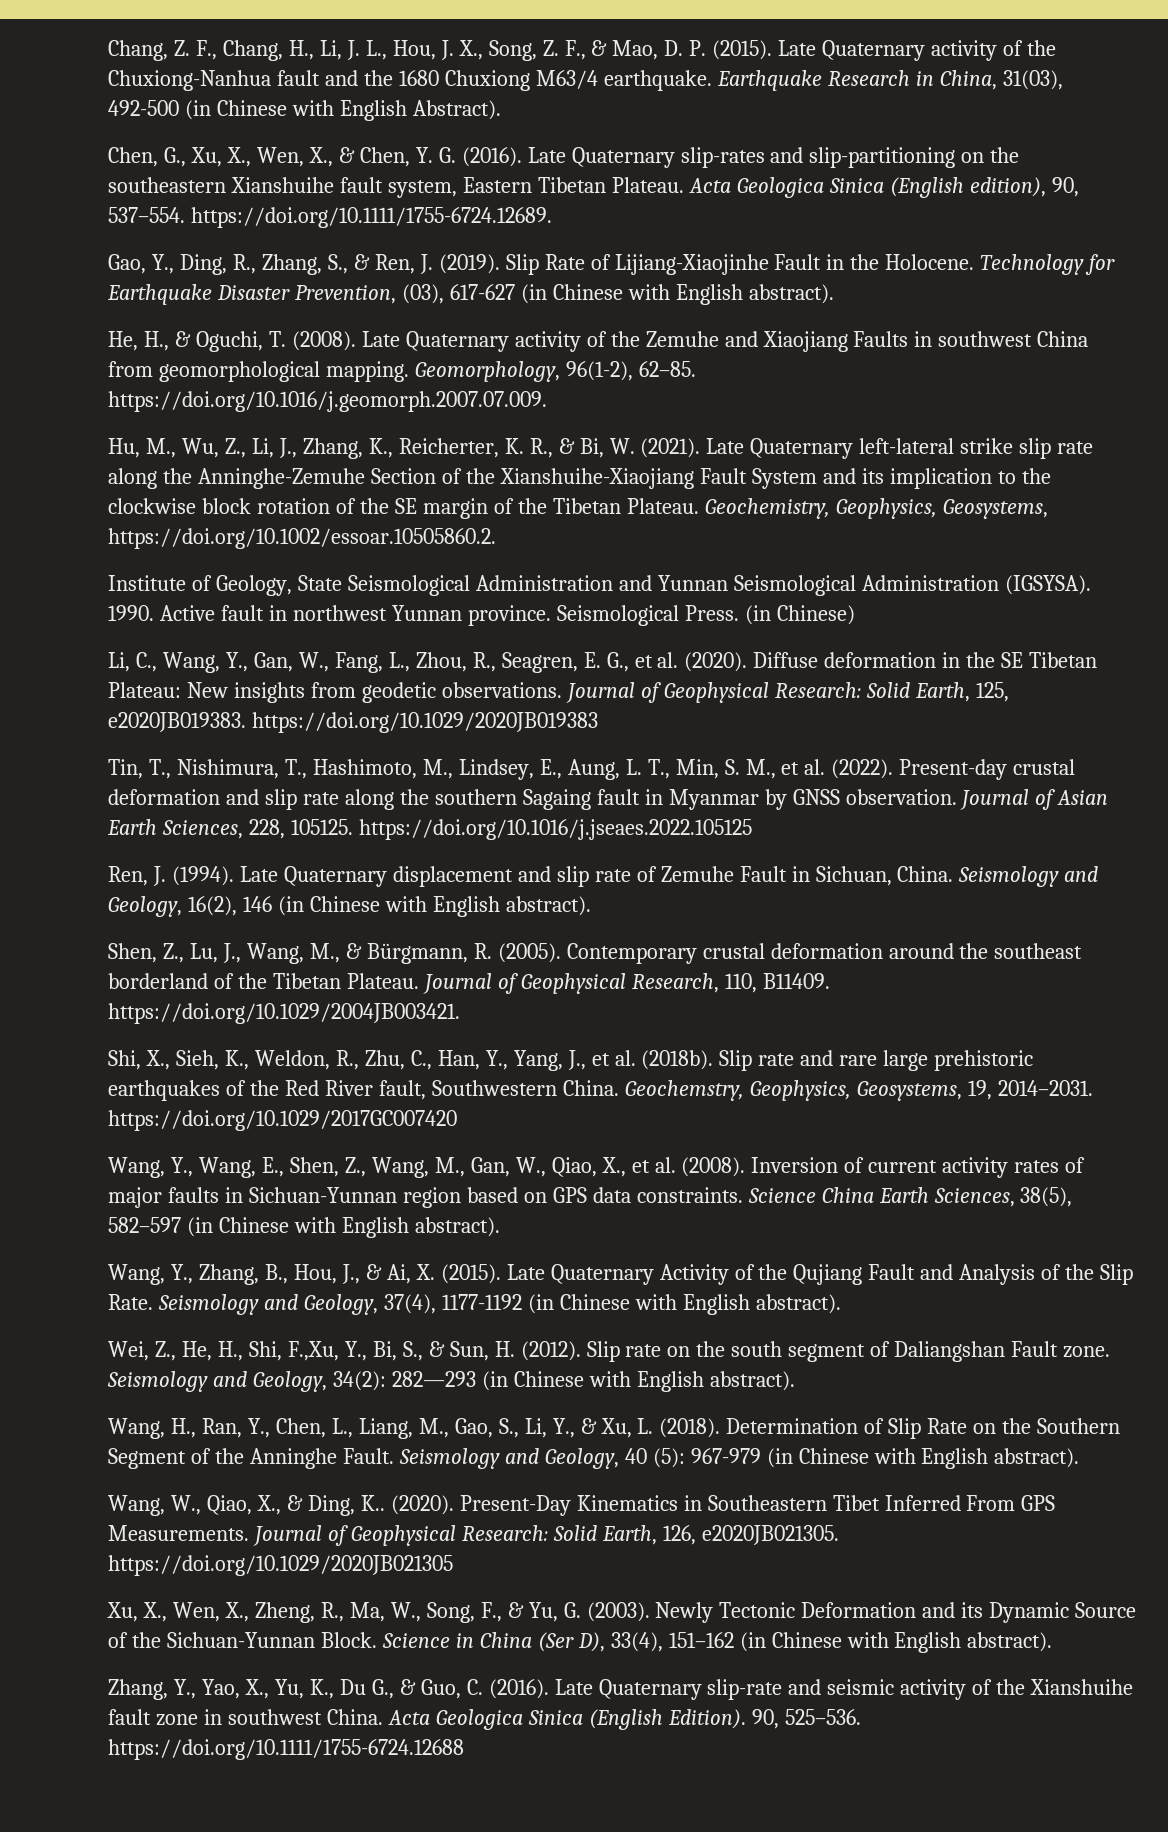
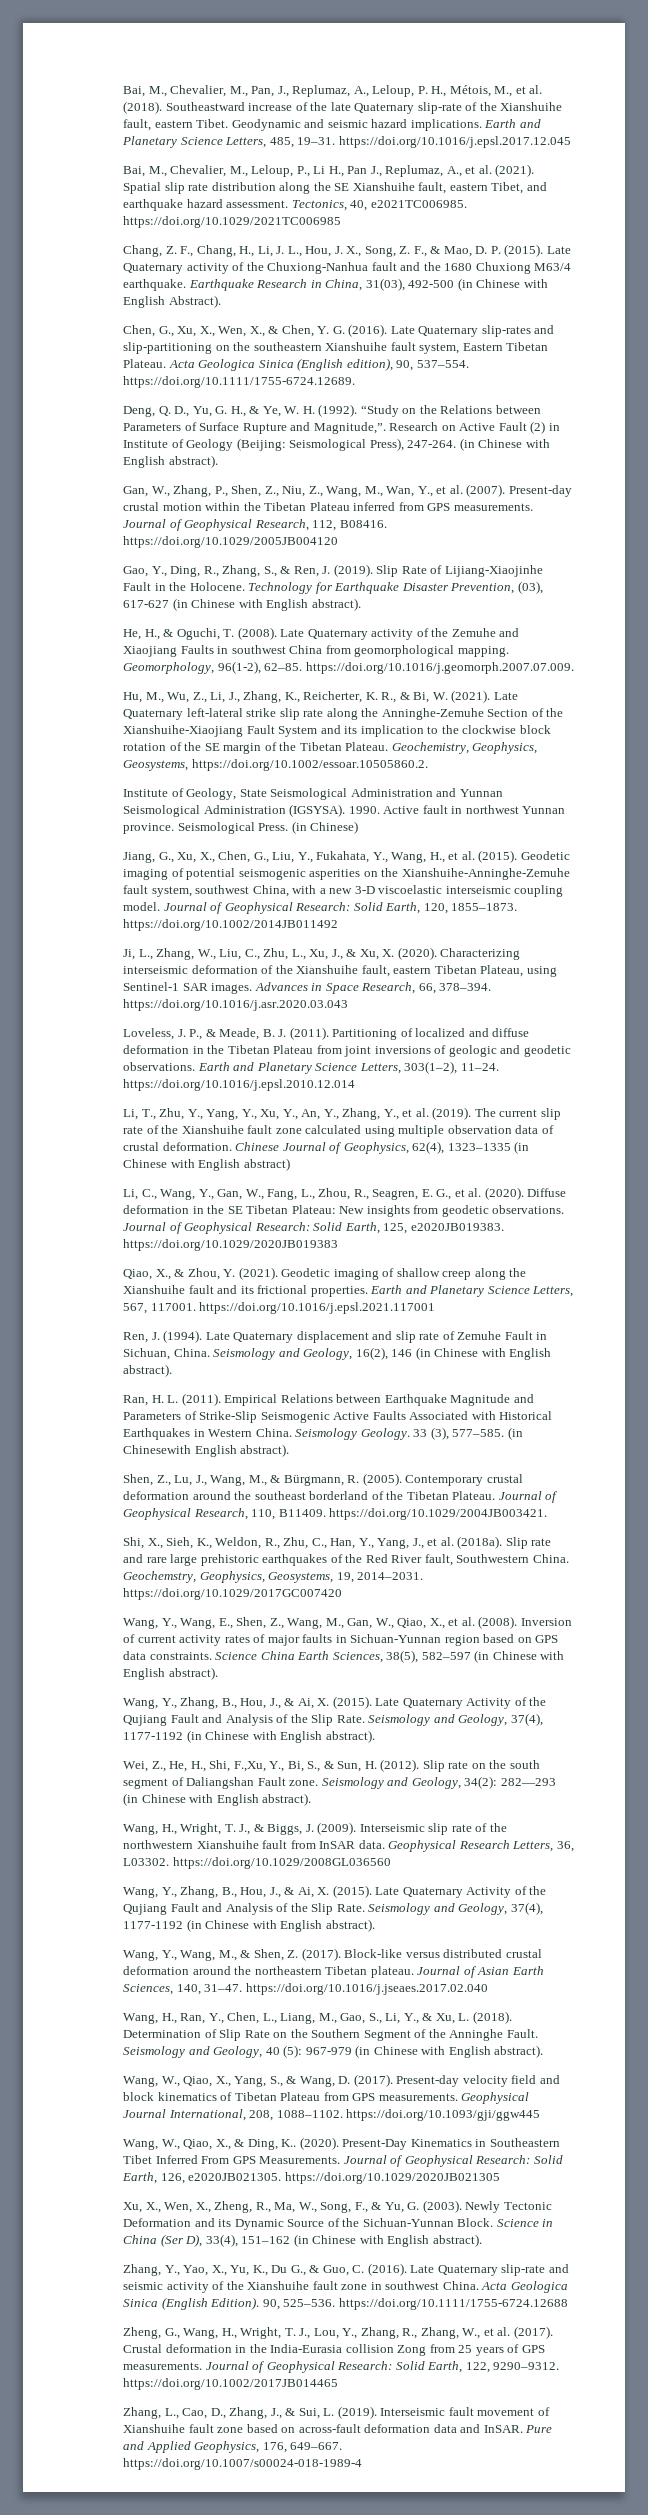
+ Bai, M., Chevalier, M., Pan, J., Replumaz, A., Leloup, P. H., Métois, M., et al. (2018). Southeastward increase of the late Quaternary slip-rate of the Xianshuihe fault, eastern Tibet. Geodynamic and seismic hazard implications. Earth and Planetary Science Letters, 485, 19–31. https://doi.org/10.1016/j.epsl.2017.12.045
+ Bai, M., Chevalier, M., Leloup, P., Li H., Pan J., Replumaz, A., et al. (2021). Spatial slip rate distribution along the SE Xianshuihe fault, eastern Tibet, and earthquake hazard assessment. Tectonics, 40, e2021TC006985. https://doi.org/10.1029/2021TC006985
+ Deng, Q. D., Yu, G. H., & Ye, W. H. (1992). “Study on the Relations between Parameters of Surface Rupture and Magnitude,”. Research on Active Fault (2) in Institute of Geology (Beijing: Seismological Press), 247-264. (in Chinese with English abstract).
+ Gan, W., Zhang, P., Shen, Z., Niu, Z., Wang, M., Wan, Y., et al. (2007). Present-day crustal motion within the Tibetan Plateau inferred from GPS measurements. Journal of Geophysical Research, 112, B08416. https://doi.org/10.1029/2005JB004120
+ Jiang, G., Xu, X., Chen, G., Liu, Y., Fukahata, Y., Wang, H., et al. (2015). Geodetic imaging of potential seismogenic asperities on the Xianshuihe-Anninghe-Zemuhe fault system, southwest China, with a new 3-D viscoelastic interseismic coupling model. Journal of Geophysical Research: Solid Earth, 120, 1855–1873. https://doi.org/10.1002/2014JB011492
+ Ji, L., Zhang, W., Liu, C., Zhu, L., Xu, J., & Xu, X. (2020). Characterizing interseismic deformation of the Xianshuihe fault, eastern Tibetan Plateau, using Sentinel-1 SAR images. Advances in Space Research, 66, 378–394. https://doi.org/10.1016/j.asr.2020.03.043
+ Loveless, J. P., & Meade, B. J. (2011). Partitioning of localized and diffuse deformation in the Tibetan Plateau from joint inversions of geologic and geodetic observations. Earth and Planetary Science Letters, 303(1–2), 11–24. https://doi.org/10.1016/j.epsl.2010.12.014
+ Li, T., Zhu, Y., Yang, Y., Xu, Y., An, Y., Zhang, Y., et al. (2019). The current slip rate of the Xianshuihe fault zone calculated using multiple observation data of crustal deformation. Chinese Journal of Geophysics, 62(4), 1323–1335 (in Chinese with English abstract)
- Tin, T., Nishimura, T., Hashimoto, M., Lindsey, E., Aung, L. T., Min, S. M., et al. (2022). Present-day crustal deformation and slip rate along the southern Sagaing fault in Myanmar by GNSS observation. Journal of Asian Earth Sciences, 228, 105125. https://doi.org/10.1016/j.jseaes.2022.105125
+ Qiao, X., & Zhou, Y. (2021). Geodetic imaging of shallow creep along the Xianshuihe fault and its frictional properties. Earth and Planetary Science Letters, 567, 117001. https://doi.org/10.1016/j.epsl.2021.117001
+ Ran, H. L. (2011). Empirical Relations between Earthquake Magnitude and Parameters of Strike-Slip Seismogenic Active Faults Associated with Historical Earthquakes in Western China. Seismology Geology. 33 (3), 577–585. (in Chinesewith English abstract).
- Shi, X., Sieh, K., Weldon, R., Zhu, C., Han, Y., Yang, J., et al. (2018b).
+ Shi, X., Sieh, K., Weldon, R., Zhu, C., Han, Y., Yang, J., et al. (2018a).
+ Wang, H., Wright, T. J., & Biggs, J. (2009). Interseismic slip rate of the northwestern Xianshuihe fault from InSAR data. Geophysical Research Letters, 36, L03302. https://doi.org/10.1029/2008GL036560
+ Wang, Y., Zhang, B., Hou, J., & Ai, X. (2015). Late Quaternary Activity of the Qujiang Fault and Analysis of the Slip Rate. Seismology and Geology, 37(4), 1177-1192 (in Chinese with English abstract).
+ Wang, Y., Wang, M., & Shen, Z. (2017). Block-like versus distributed crustal deformation around the northeastern Tibetan plateau. Journal of Asian Earth Sciences, 140, 31–47. https://doi.org/10.1016/j.jseaes.2017.02.040
+ Wang, W., Qiao, X., Yang, S., & Wang, D. (2017). Present-day velocity field and block kinematics of Tibetan Plateau from GPS measurements. Geophysical Journal International, 208, 1088–1102. https://doi.org/10.1093/gji/ggw445
+ Zheng, G., Wang, H., Wright, T. J., Lou, Y., Zhang, R., Zhang, W., et al. (2017). Crustal deformation in the India-Eurasia collision Zong from 25 years of GPS measurements. Journal of Geophysical Research: Solid Earth, 122, 9290–9312. https://doi.org/10.1002/2017JB014465
+ Zhang, L., Cao, D., Zhang, J., & Sui, L. (2019). Interseismic fault movement of Xianshuihe fault zone based on across-fault deformation data and InSAR. Pure and Applied Geophysics, 176, 649–667. https://doi.org/10.1007/s00024-018-1989-4

